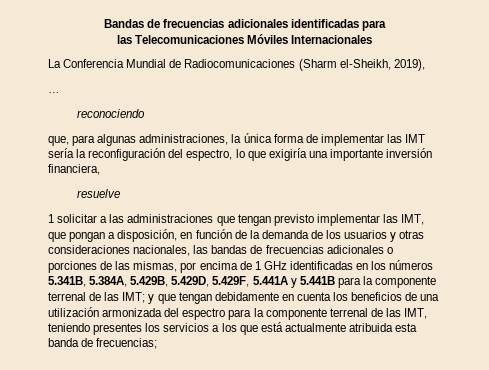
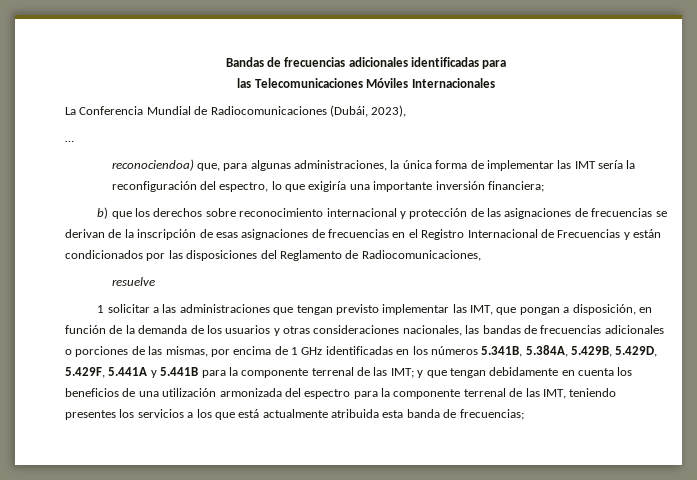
- La Conferencia Mundial de Radiocomunicaciones (Sharm el-Sheikh, 2019),
+ La Conferencia Mundial de Radiocomunicaciones (Dubái, 2023),
- reconociendo
- que, para algunas administraciones, la única forma de implementar las IMT sería la reconfiguración del espectro, lo que exigiría una importante inversión financiera,
+ reconociendoa) que, para algunas administraciones, la única forma de implementar las IMT sería la reconfiguración del espectro, lo que exigiría una importante inversión financiera;
+ b) que los derechos sobre reconocimiento internacional y protección de las asignaciones de frecuencias se derivan de la inscripción de esas asignaciones de frecuencias en el Registro Internacional de Frecuencias y están condicionados por las disposiciones del Reglamento de Radiocomunicaciones,

